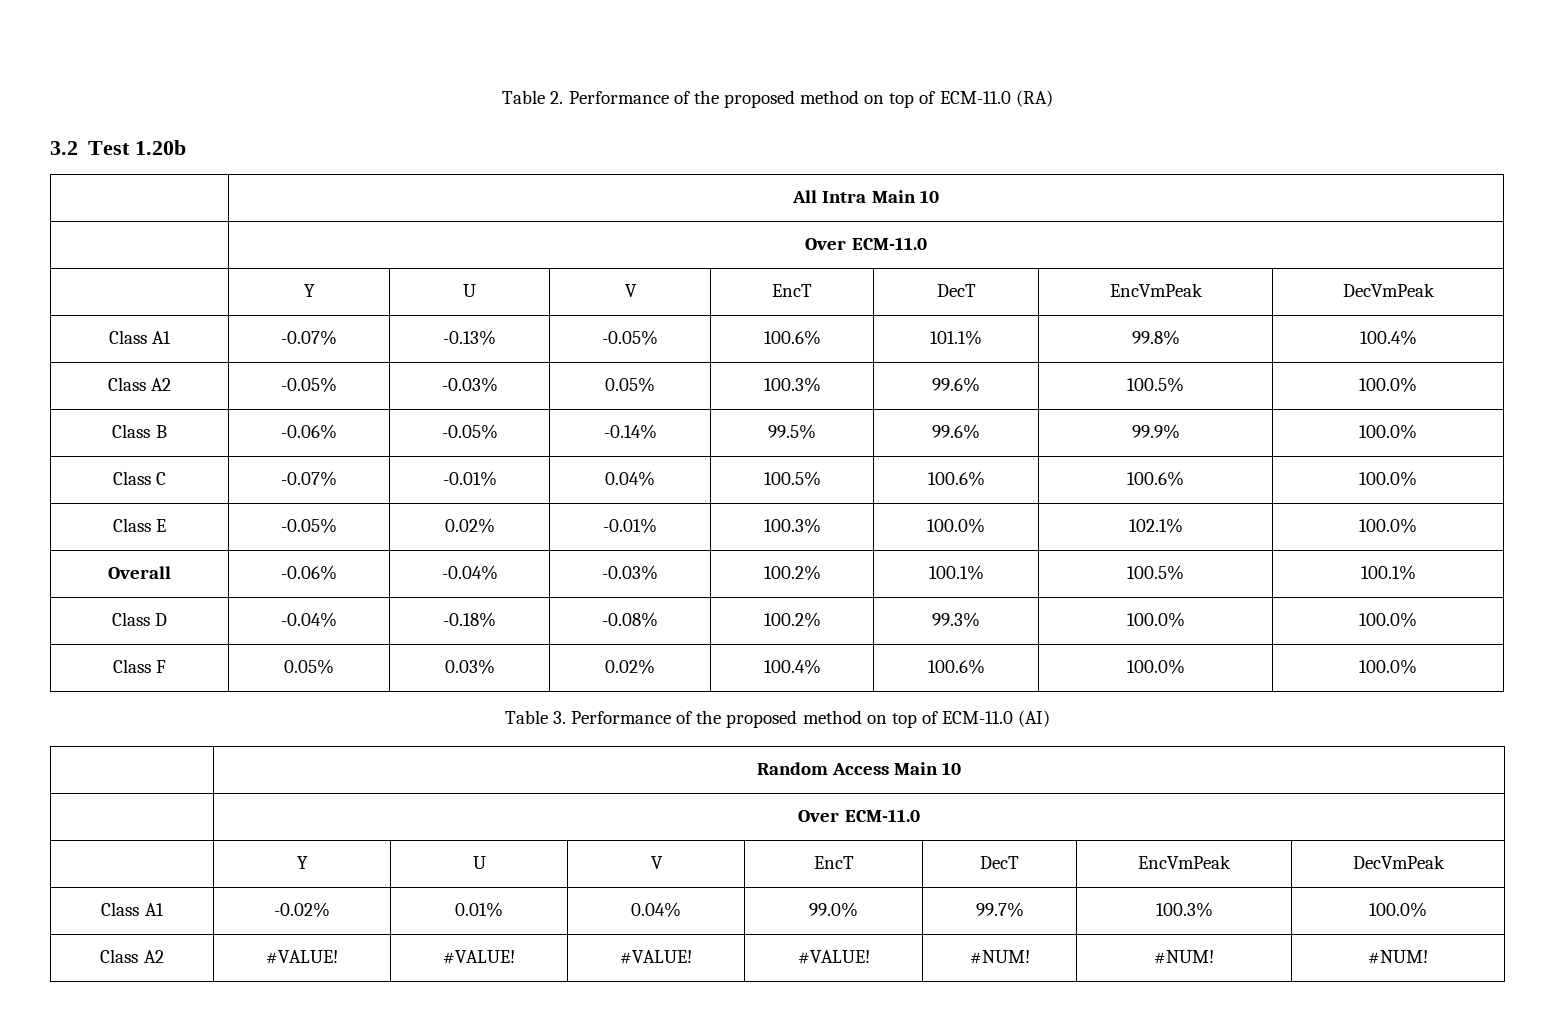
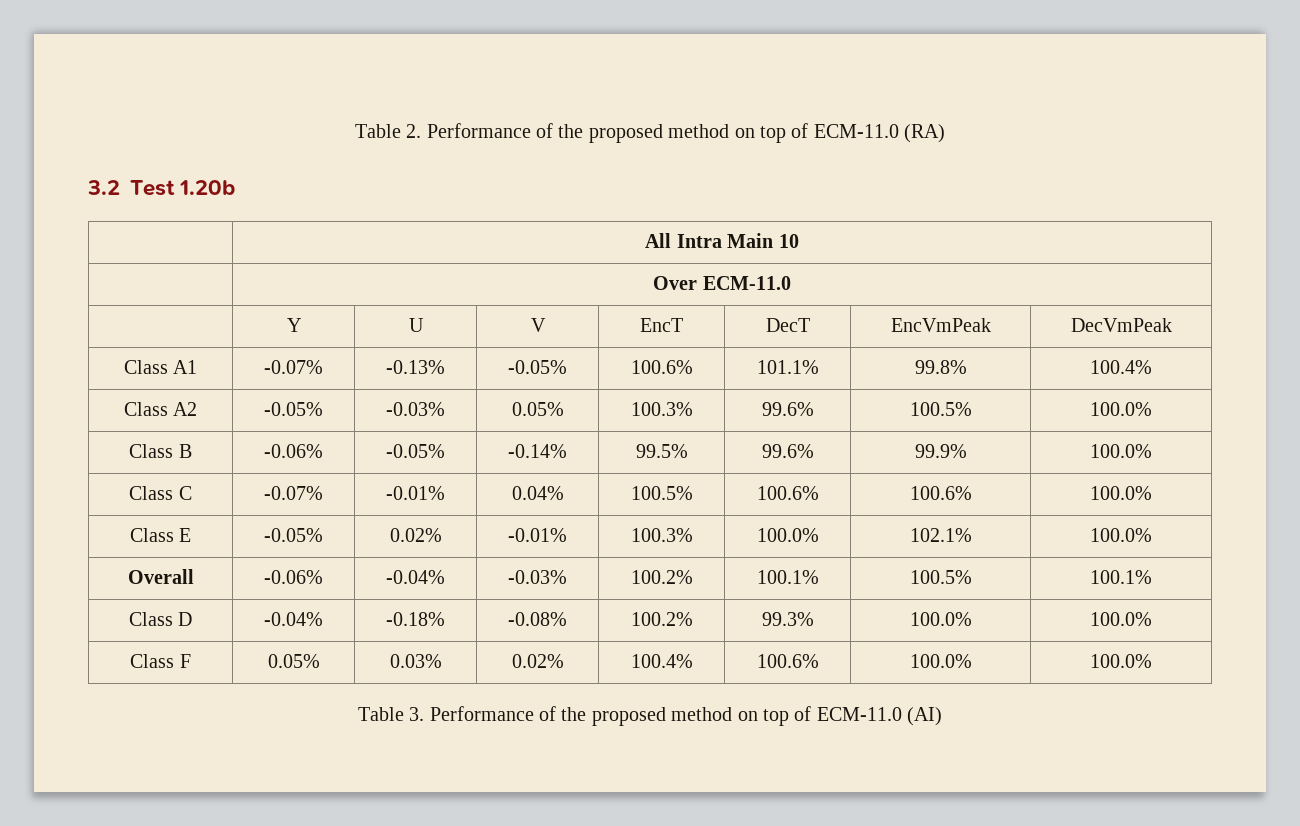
- | Random Access Main 10
- | Over ECM-11.0
- | Y | U | V | EncT | DecT | EncVmPeak | DecVmPeak
- Class A1 | -0.02% | 0.01% | 0.04% | 99.0% | 99.7% | 100.3% | 100.0%
- Class A2 | #VALUE! | #VALUE! | #VALUE! | #VALUE! | #NUM! | #NUM! | #NUM!

